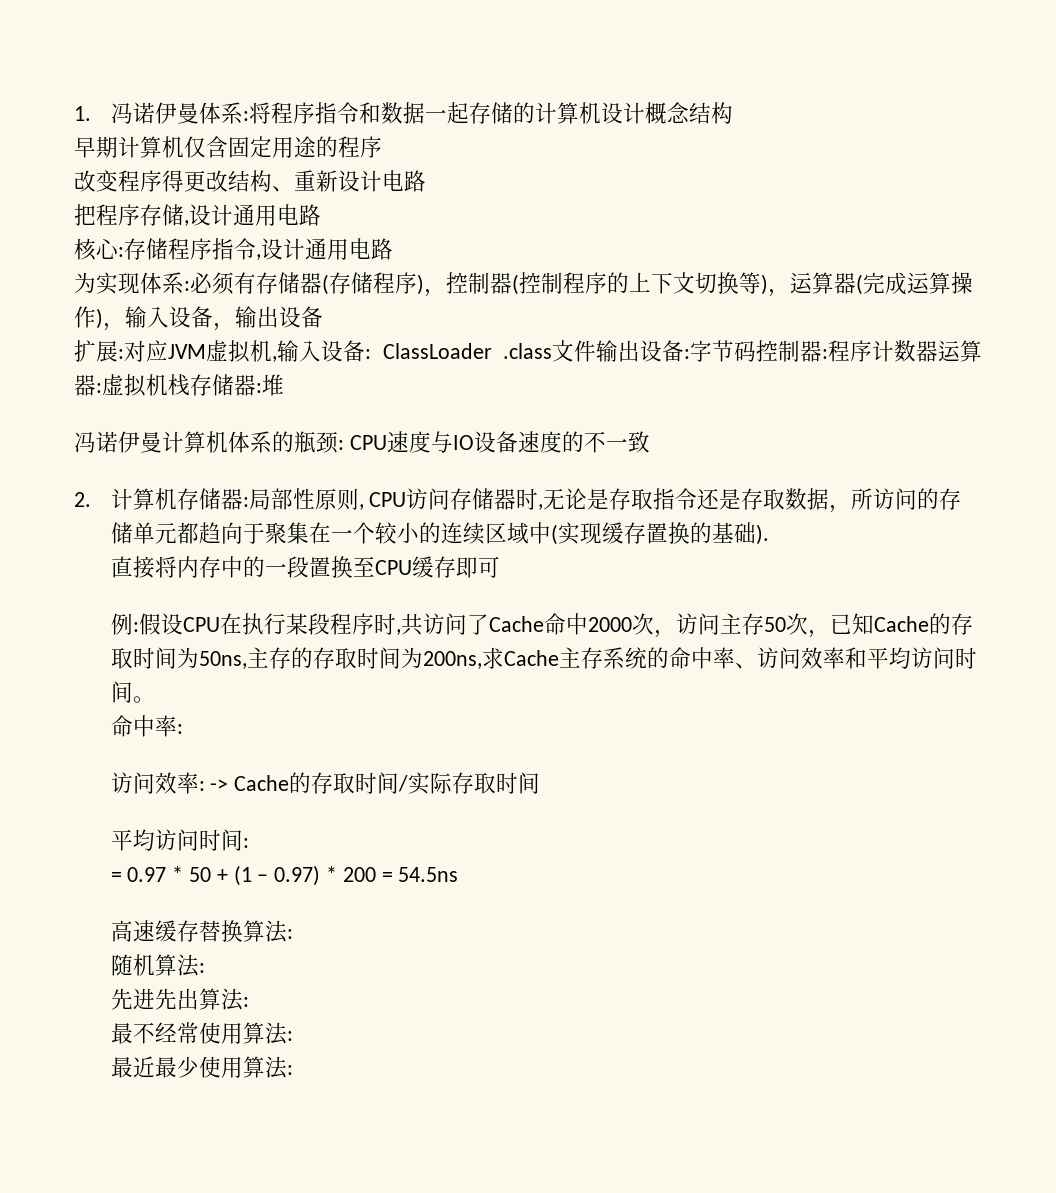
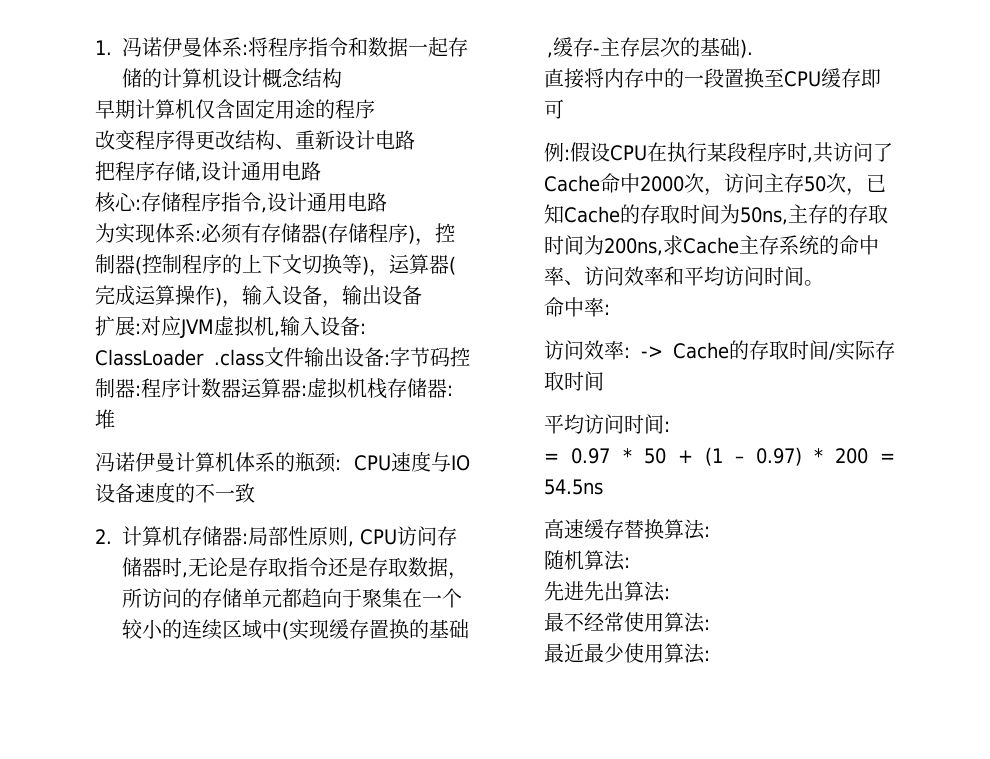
- 2.计算机存储器:局部性原则, CPU访问存储器时,无论是存取指令还是存取数据，所访问的存储单元都趋向于聚集在一个较小的连续区域中(实现缓存置换的基础).
+ 2.计算机存储器:局部性原则, CPU访问存储器时,无论是存取指令还是存取数据，所访问的存储单元都趋向于聚集在一个较小的连续区域中(实现缓存置换的基础,缓存-主存层次的基础).

